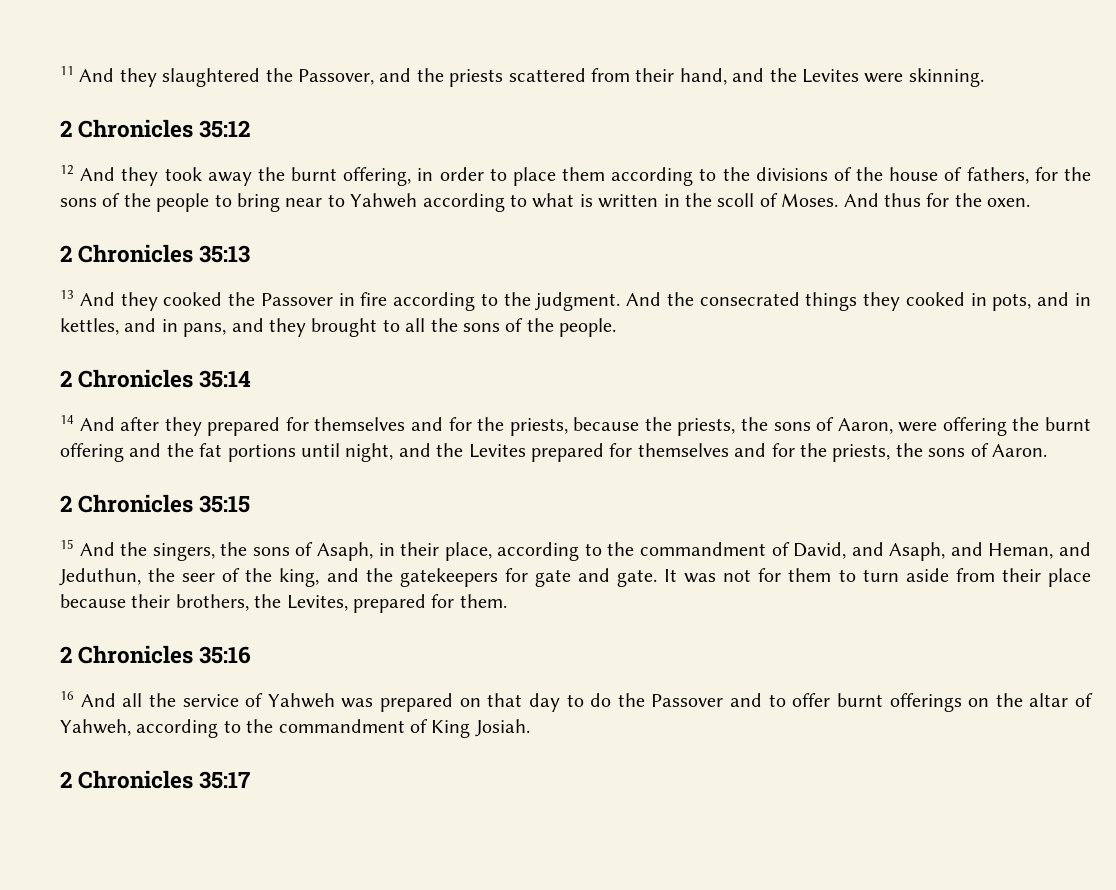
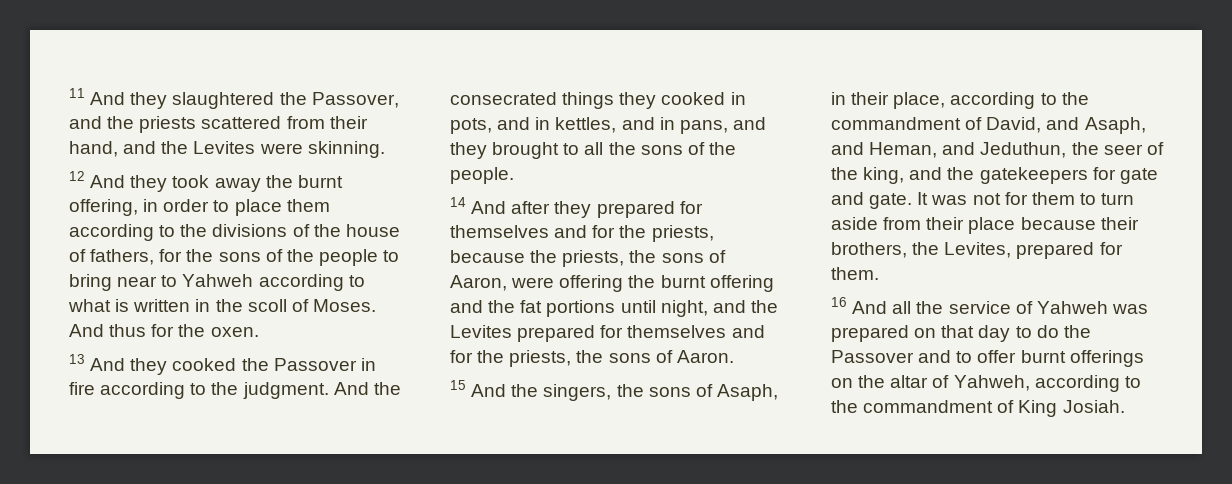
- 2 Chronicles 35:12
- 2 Chronicles 35:13
- 2 Chronicles 35:14
- 2 Chronicles 35:15
- 2 Chronicles 35:16
- 2 Chronicles 35:17

